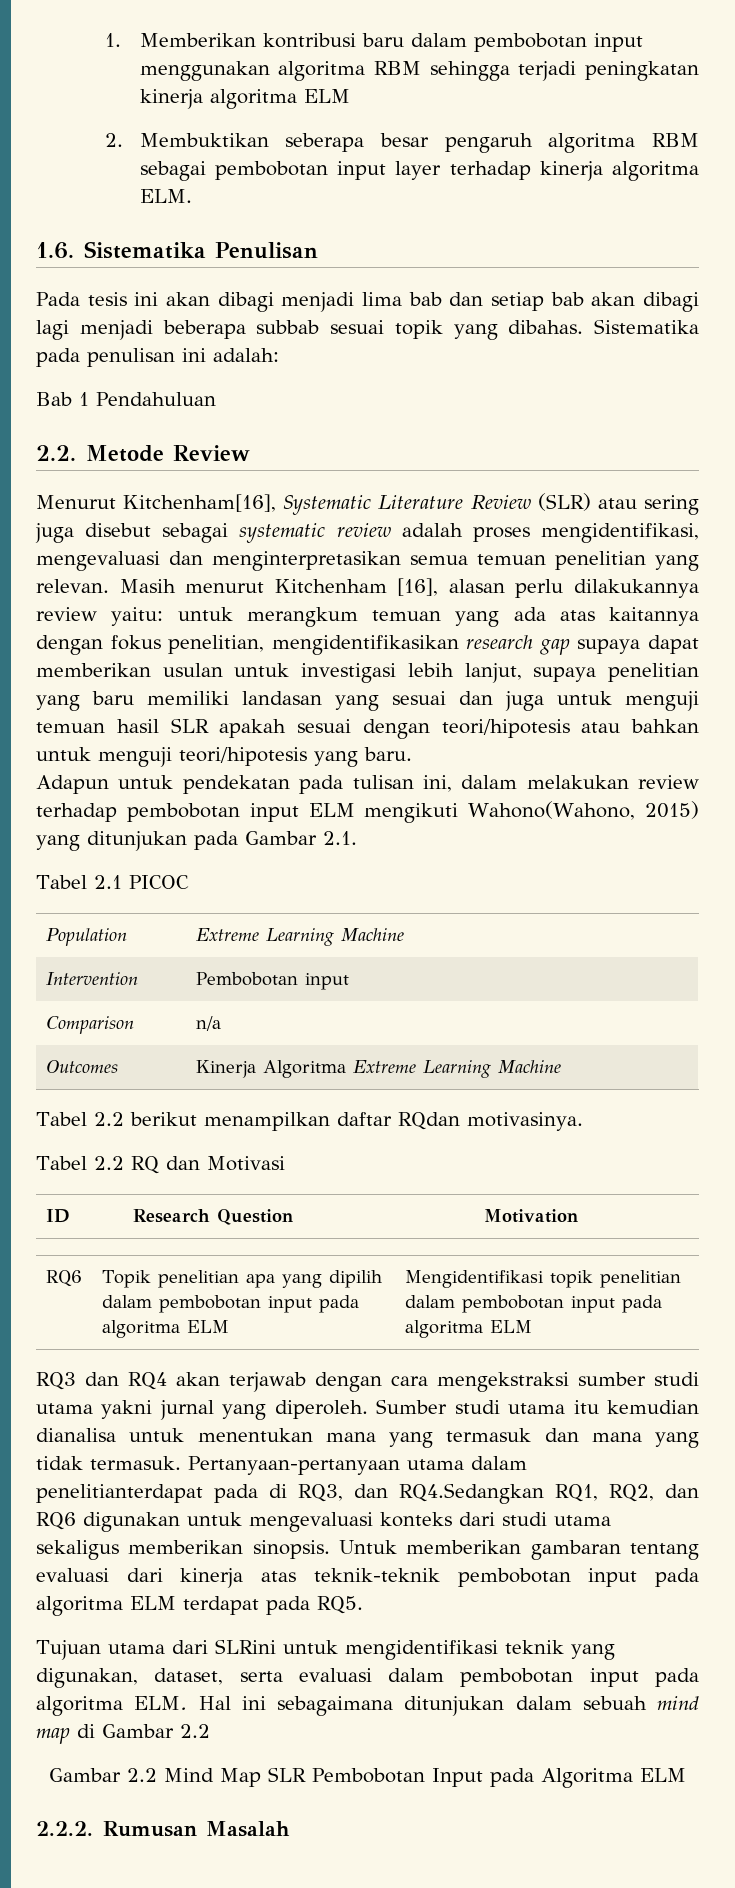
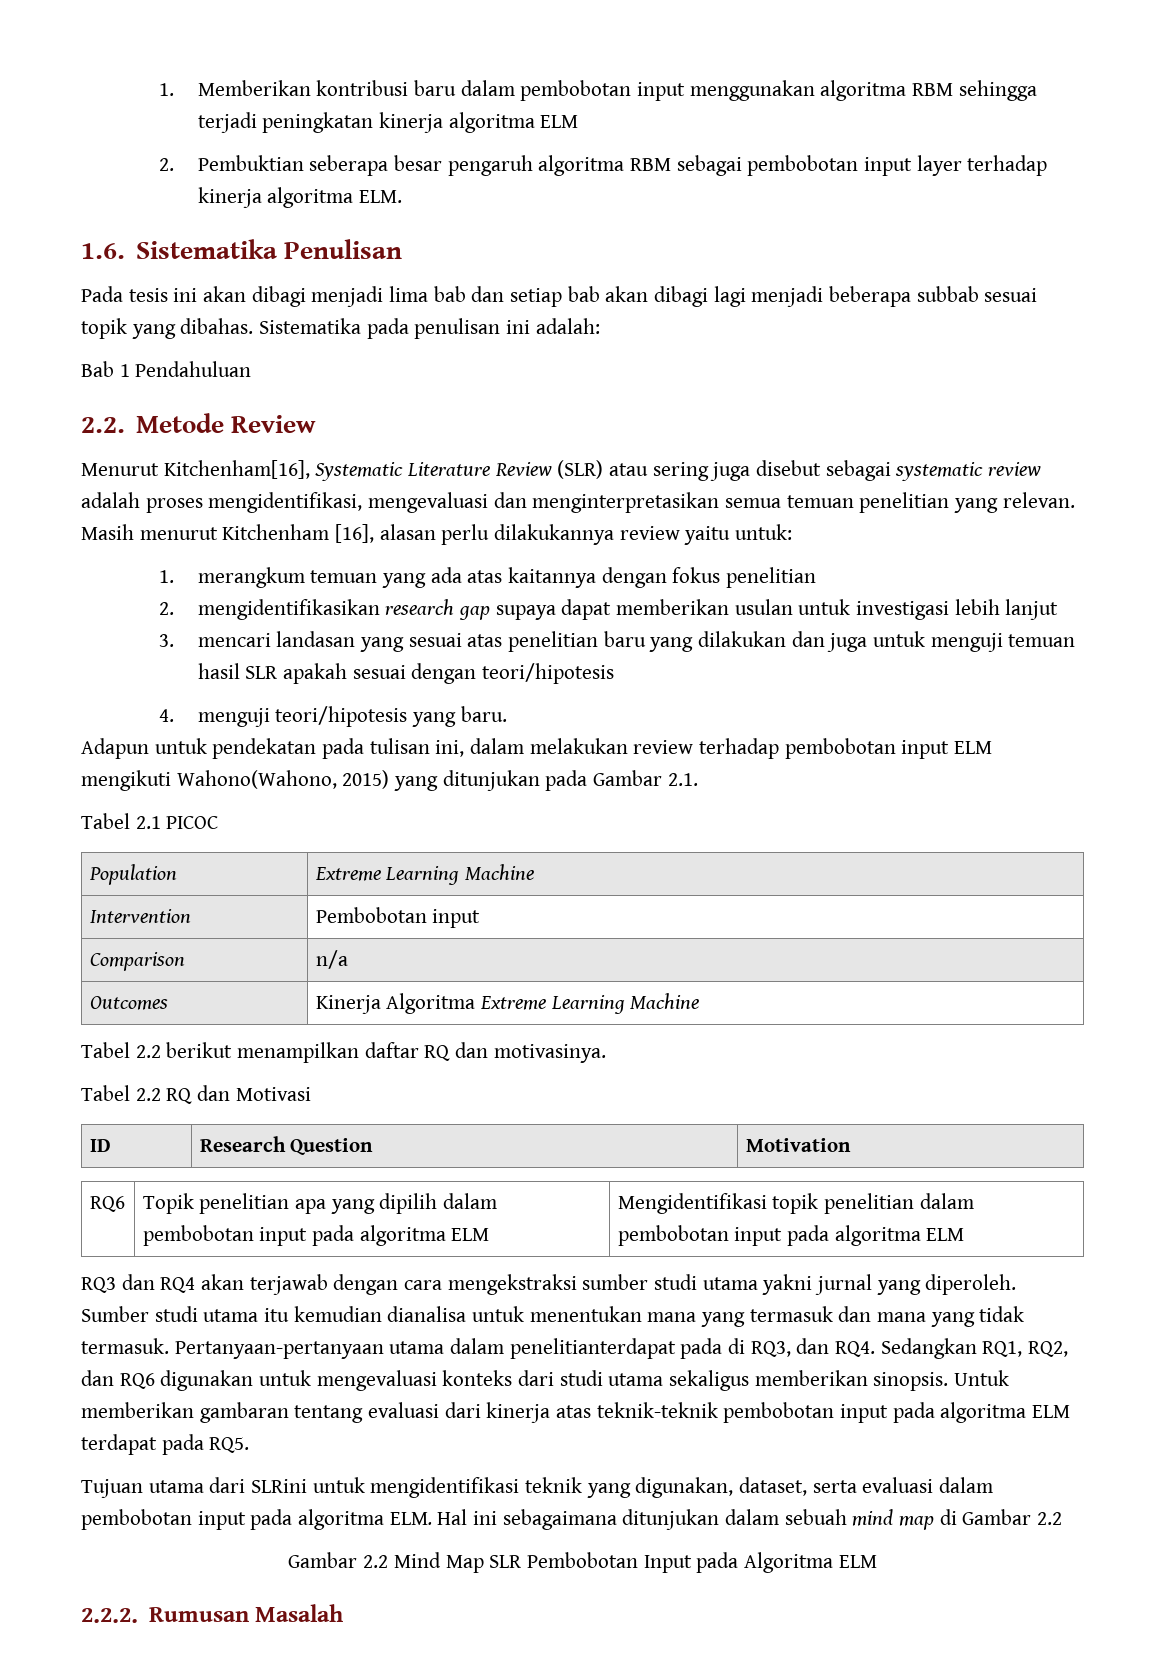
- 2. Membuktikan seberapa besar pengaruh algoritma RBM sebagai pembobotan input layer terhadap kinerja algoritma ELM.
+ 2. Pembuktian seberapa besar pengaruh algoritma RBM sebagai pembobotan input layer terhadap kinerja algoritma ELM.
- Masih menurut Kitchenham [16], alasan perlu dilakukannya review yaitu: untuk merangkum temuan yang ada atas kaitannya dengan fokus penelitian, mengidentifikasikan research gap supaya dapat memberikan usulan untuk investigasi lebih lanjut, supaya penelitian yang baru memiliki landasan yang sesuai dan juga untuk menguji temuan hasil SLR apakah sesuai dengan teori/hipotesis atau bahkan untuk menguji teori/hipotesis yang baru.
+ Masih menurut Kitchenham [16], alasan perlu dilakukannya review yaitu untuk:
+ 1. merangkum temuan yang ada atas kaitannya dengan fokus penelitian
+ 2. mengidentifikasikan research gap supaya dapat memberikan usulan untuk investigasi lebih lanjut
+ 3. mencari landasan yang sesuai atas penelitian baru yang dilakukan dan juga untuk menguji temuan hasil SLR apakah sesuai dengan teori/hipotesis
+ 4. menguji teori/hipotesis yang baru.
- Tabel 2.2 berikut menampilkan daftar RQdan motivasinya.
+ Tabel 2.2 berikut menampilkan daftar RQ dan motivasinya.
- Pertanyaan-pertanyaan utama dalam penelitianterdapat pada di RQ3, dan RQ4.Sedangkan RQ1, RQ2, dan RQ6 digunakan untuk mengevaluasi konteks dari studi utama sekaligus memberikan sinopsis.
+ Pertanyaan-pertanyaan utama dalam penelitianterdapat pada di RQ3, dan RQ4. Sedangkan RQ1, RQ2, dan RQ6 digunakan untuk mengevaluasi konteks dari studi utama sekaligus memberikan sinopsis.

